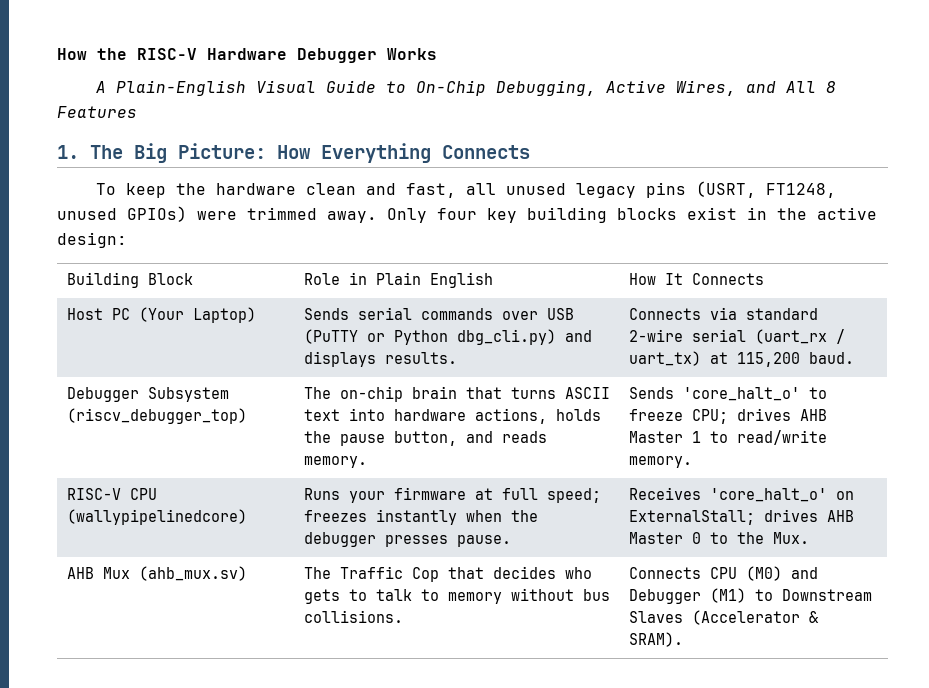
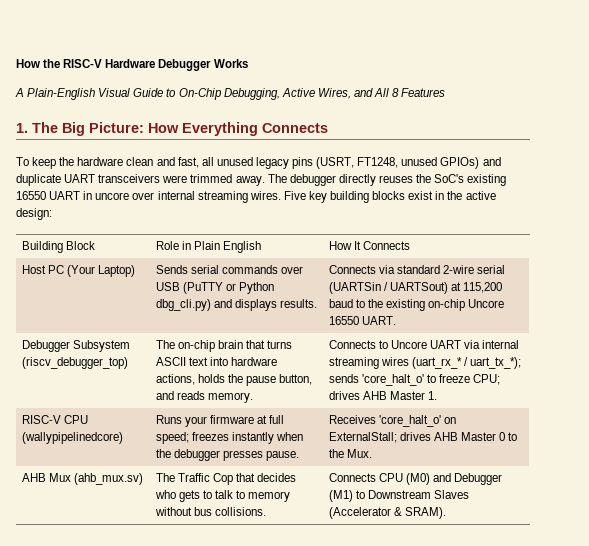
- To keep the hardware clean and fast, all unused legacy pins (USRT, FT1248, unused GPIOs) were trimmed away. Only four key building blocks exist in the active design:
+ To keep the hardware clean and fast, all unused legacy pins (USRT, FT1248, unused GPIOs) and duplicate UART transceivers were trimmed away. The debugger directly reuses the SoC's existing 16550 UART in uncore over internal streaming wires. Five key building blocks exist in the active design:
- Host PC (Your Laptop) | Sends serial commands over USB (PuTTY or Python dbg_cli.py) and displays results. | Connects via standard 2-wire serial (uart_rx / uart_tx) at 115,200 baud.
+ Host PC (Your Laptop) | Sends serial commands over USB (PuTTY or Python dbg_cli.py) and displays results. | Connects via standard 2-wire serial (UARTSin / UARTSout) at 115,200 baud to the existing on-chip Uncore 16550 UART.
- Debugger Subsystem (riscv_debugger_top) | The on-chip brain that turns ASCII text into hardware actions, holds the pause button, and reads memory. | Sends 'core_halt_o' to freeze CPU; drives AHB Master 1 to read/write memory.
+ Debugger Subsystem (riscv_debugger_top) | The on-chip brain that turns ASCII text into hardware actions, holds the pause button, and reads memory. | Connects to Uncore UART via internal streaming wires (uart_rx_* / uart_tx_*); sends 'core_halt_o' to freeze CPU; drives AHB Master 1.

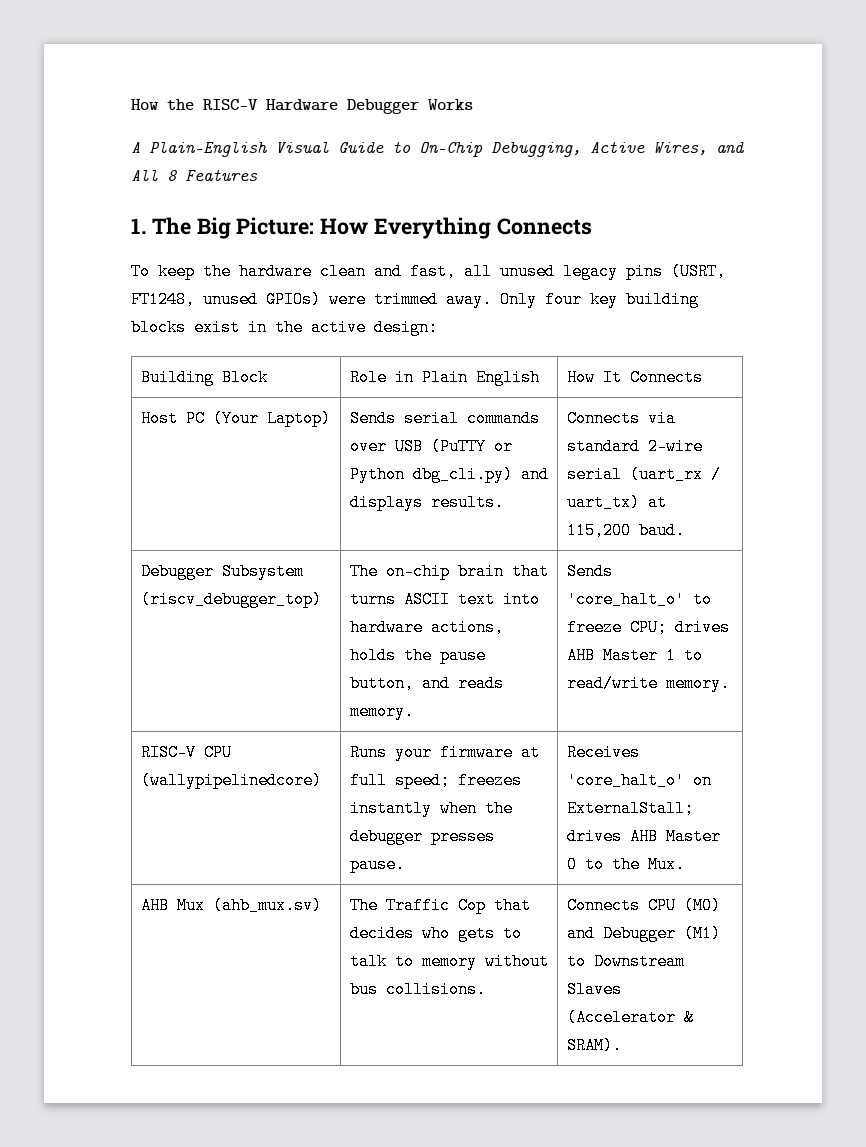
- To keep the hardware clean and fast, all unused legacy pins (USRT, FT1248, unused GPIOs) and duplicate UART transceivers were trimmed away. The debugger directly reuses the SoC's existing 16550 UART in uncore over internal streaming wires. Five key building blocks exist in the active design:
+ To keep the hardware clean and fast, all unused legacy pins (USRT, FT1248, unused GPIOs) were trimmed away. Only four key building blocks exist in the active design:
- Host PC (Your Laptop) | Sends serial commands over USB (PuTTY or Python dbg_cli.py) and displays results. | Connects via standard 2-wire serial (UARTSin / UARTSout) at 115,200 baud to the existing on-chip Uncore 16550 UART.
+ Host PC (Your Laptop) | Sends serial commands over USB (PuTTY or Python dbg_cli.py) and displays results. | Connects via standard 2-wire serial (uart_rx / uart_tx) at 115,200 baud.
- Debugger Subsystem (riscv_debugger_top) | The on-chip brain that turns ASCII text into hardware actions, holds the pause button, and reads memory. | Connects to Uncore UART via internal streaming wires (uart_rx_* / uart_tx_*); sends 'core_halt_o' to freeze CPU; drives AHB Master 1.
+ Debugger Subsystem (riscv_debugger_top) | The on-chip brain that turns ASCII text into hardware actions, holds the pause button, and reads memory. | Sends 'core_halt_o' to freeze CPU; drives AHB Master 1 to read/write memory.

